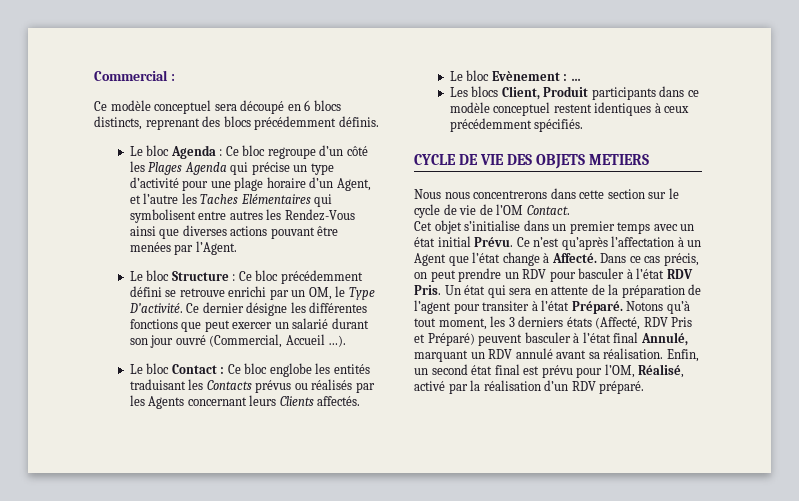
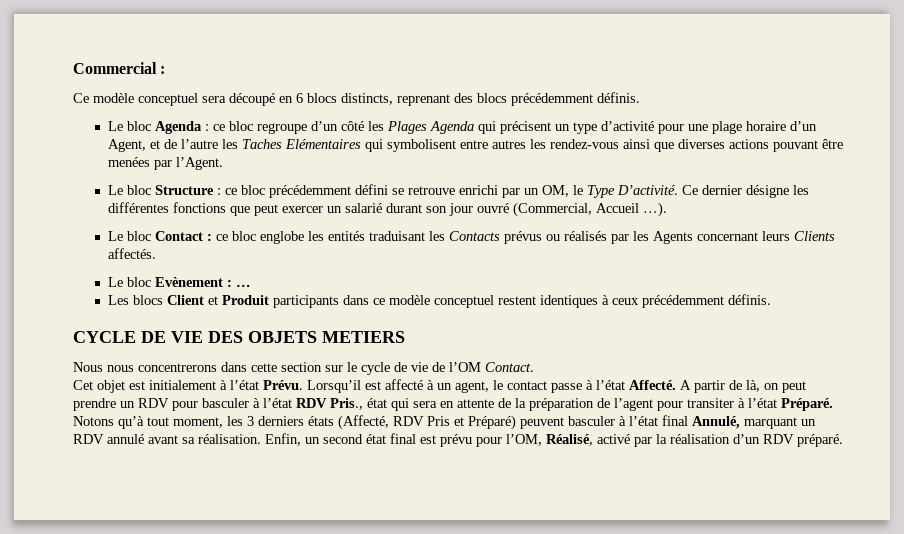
- Le bloc Agenda : Ce bloc regroupe d’un côté les Plages Agenda qui précise un type d’activité pour une plage horaire d’un Agent, et l’autre les Taches Elémentaires qui symbolisent entre autres les Rendez-Vous ainsi que diverses actions pouvant être menées par l’Agent.
+ Le bloc Agenda : ce bloc regroupe d’un côté les Plages Agenda qui précisent un type d’activité pour une plage horaire d’un Agent, et de l’autre les Taches Elémentaires qui symbolisent entre autres les rendez-vous ainsi que diverses actions pouvant être menées par l’Agent.
- Le bloc Structure : Ce bloc précédemment défini se retrouve enrichi par un OM, le Type D’activité.
+ Le bloc Structure : ce bloc précédemment défini se retrouve enrichi par un OM, le Type D’activité.
- Le bloc Contact : Ce bloc englobe les entités traduisant les Contacts prévus ou réalisés par les Agents concernant leurs Clients affectés.
+ Le bloc Contact : ce bloc englobe les entités traduisant les Contacts prévus ou réalisés par les Agents concernant leurs Clients affectés.
- Les blocs Client, Produit participants dans ce modèle conceptuel restent identiques à ceux précédemment spécifiés.
+ Les blocs Client et Produit participants dans ce modèle conceptuel restent identiques à ceux précédemment définis.
- Cet objet s’initialise dans un premier temps avec un état initial Prévu. Ce n’est qu’après l’affectation à un Agent que l’état change à Affecté. Dans ce cas précis, on peut prendre un RDV pour basculer à l’état RDV Pris. Un état qui sera en attente de la préparation de l’agent pour transiter à l’état Préparé.
+ Cet objet est initialement à l’état Prévu. Lorsqu’il est affecté à un agent, le contact passe à l’état Affecté. A partir de là, on peut prendre un RDV pour basculer à l’état RDV Pris., état qui sera en attente de la préparation de l’agent pour transiter à l’état Préparé.

